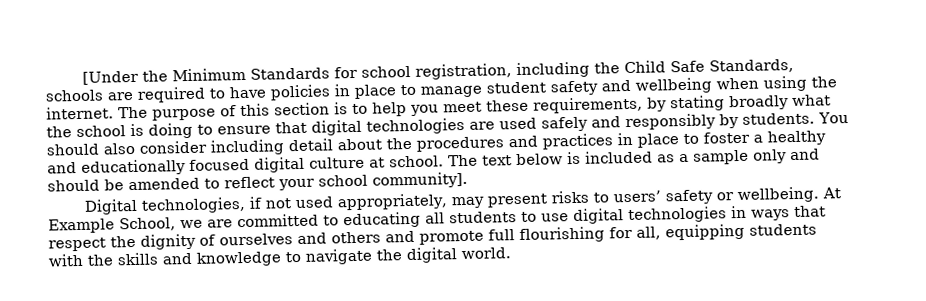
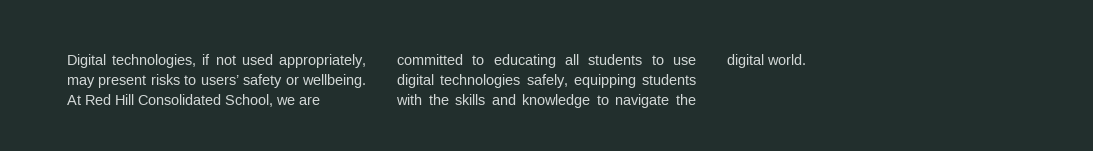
- [Under the Minimum Standards for school registration, including the Child Safe Standards, schools are required to have policies in place to manage student safety and wellbeing when using the internet. The purpose of this section is to help you meet these requirements, by stating broadly what the school is doing to ensure that digital technologies are used safely and responsibly by students. You should also consider including detail about the procedures and practices in place to foster a healthy and educationally focused digital culture at school. The text below is included as a sample only and should be amended to reflect your school community].
- At Example School, we are committed to educating all students to use digital technologies in ways that respect the dignity of ourselves and others and promote full flourishing for all, equipping students with the skills and knowledge to navigate the digital world.
+ At Red Hill Consolidated School, we are committed to educating all students to use digital technologies safely, equipping students with the skills and knowledge to navigate the digital world.

